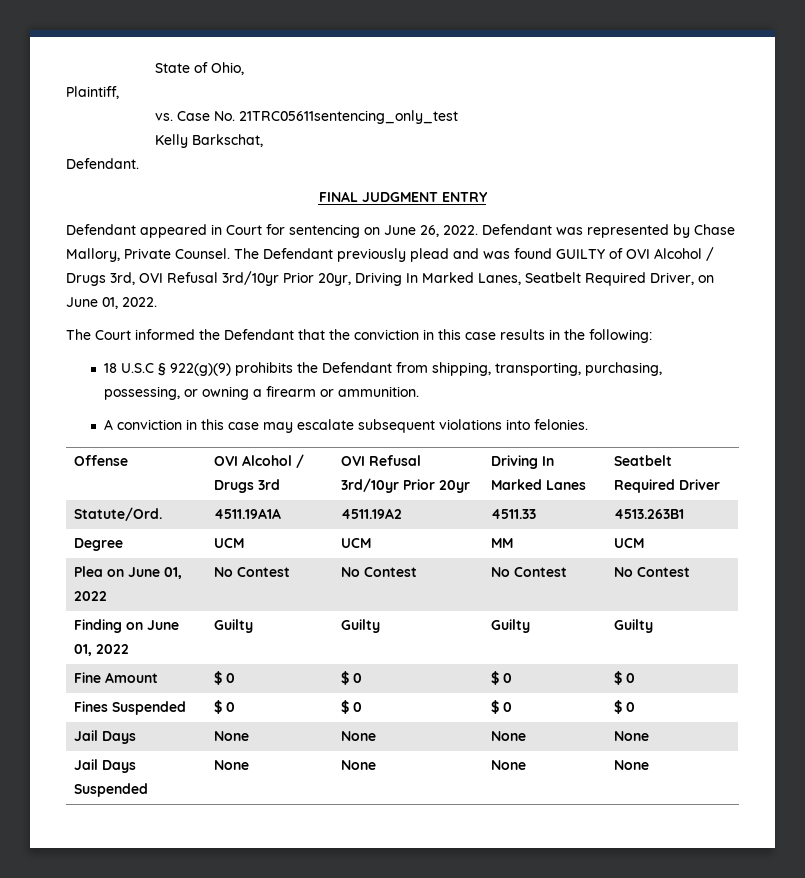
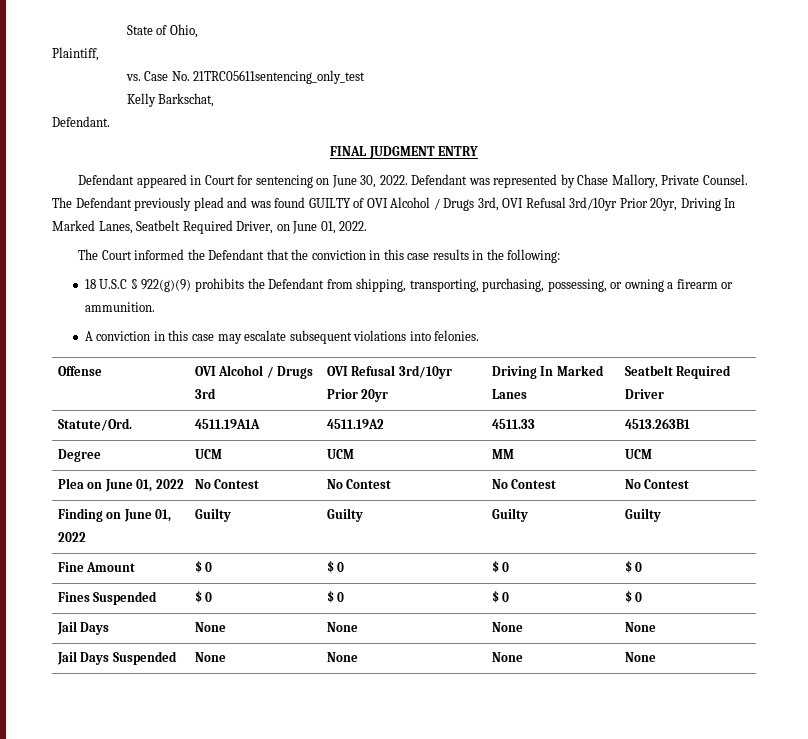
- Defendant appeared in Court for sentencing on June 26, 2022.
+ Defendant appeared in Court for sentencing on June 30, 2022.

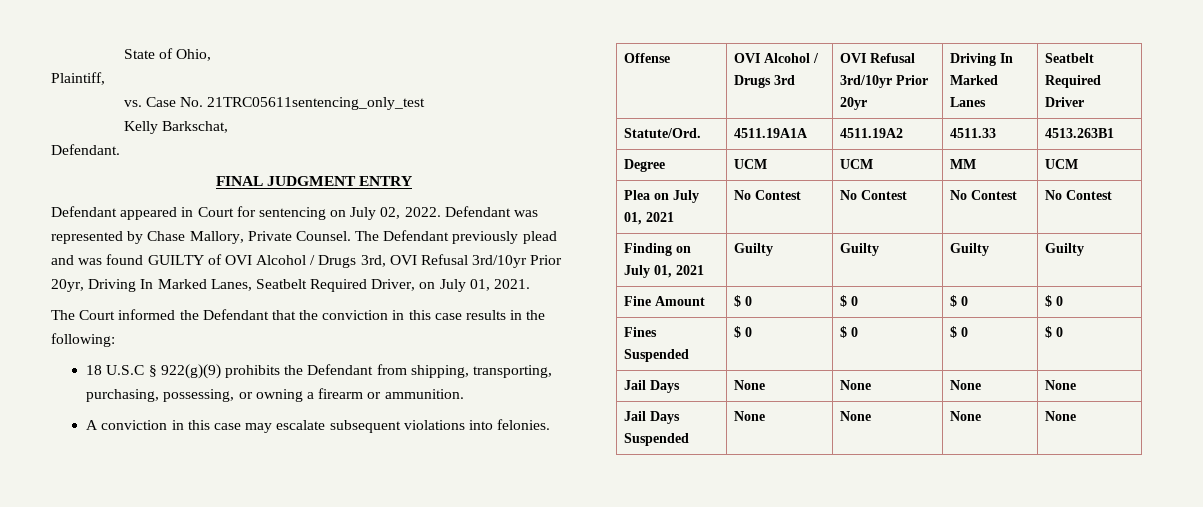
- Defendant appeared in Court for sentencing on June 30, 2022.
+ Defendant appeared in Court for sentencing on July 02, 2022.
- The Defendant previously plead and was found GUILTY of OVI Alcohol / Drugs 3rd, OVI Refusal 3rd/10yr Prior 20yr, Driving In Marked Lanes, Seatbelt Required Driver, on June 01, 2022.
+ The Defendant previously plead and was found GUILTY of OVI Alcohol / Drugs 3rd, OVI Refusal 3rd/10yr Prior 20yr, Driving In Marked Lanes, Seatbelt Required Driver, on July 01, 2021.
- Plea on June 01, 2022 | No Contest | No Contest | No Contest | No Contest
+ Plea on July 01, 2021 | No Contest | No Contest | No Contest | No Contest
- Finding on June 01, 2022 | Guilty | Guilty | Guilty | Guilty
+ Finding on July 01, 2021 | Guilty | Guilty | Guilty | Guilty

